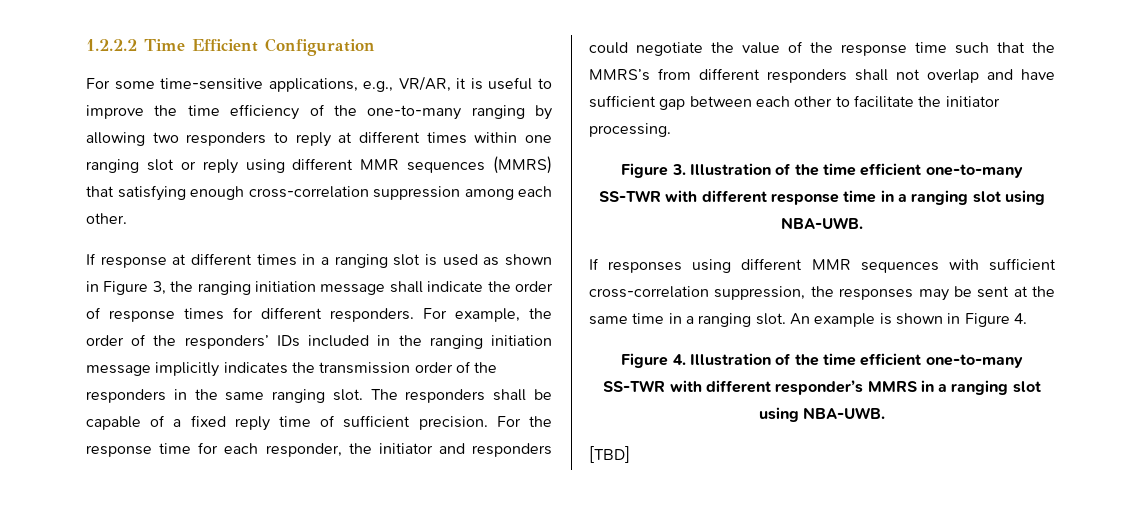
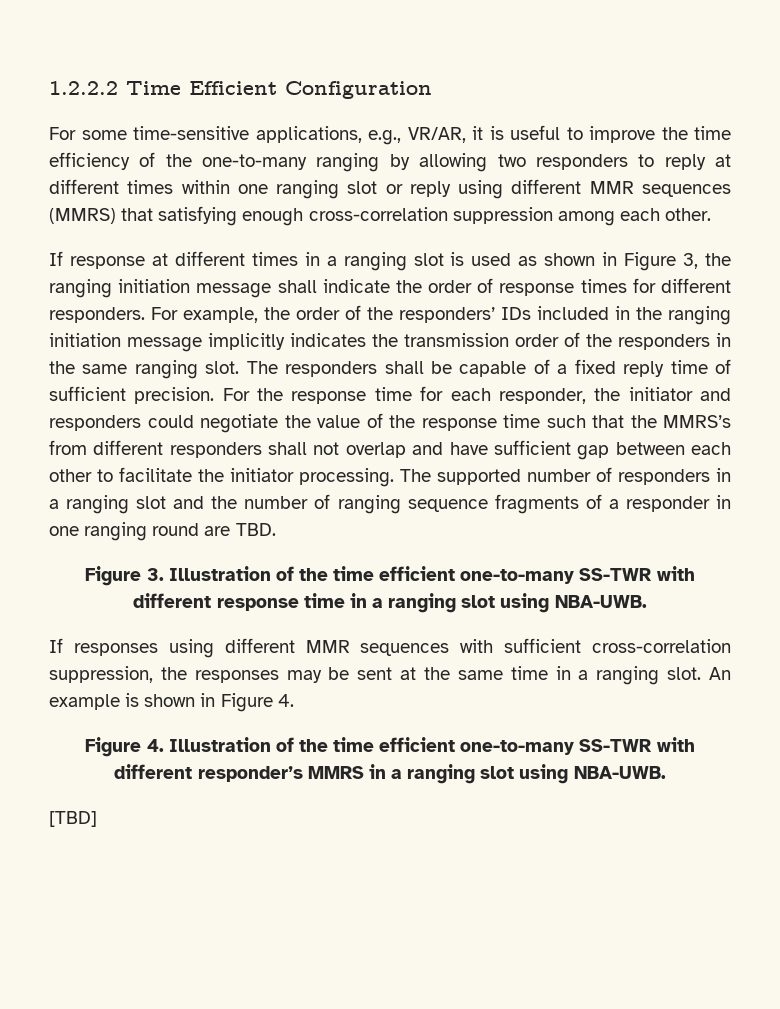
+ The supported number of responders in a ranging slot and the number of ranging sequence fragments of a responder in one ranging round are TBD.

